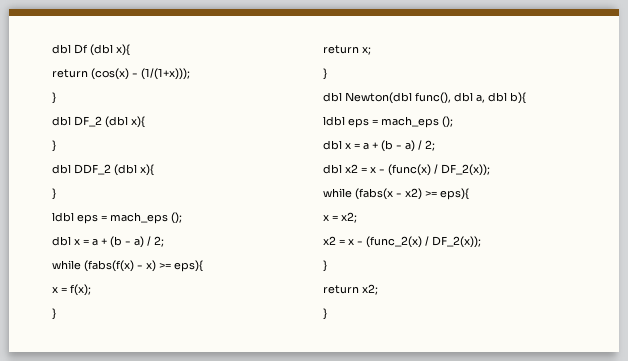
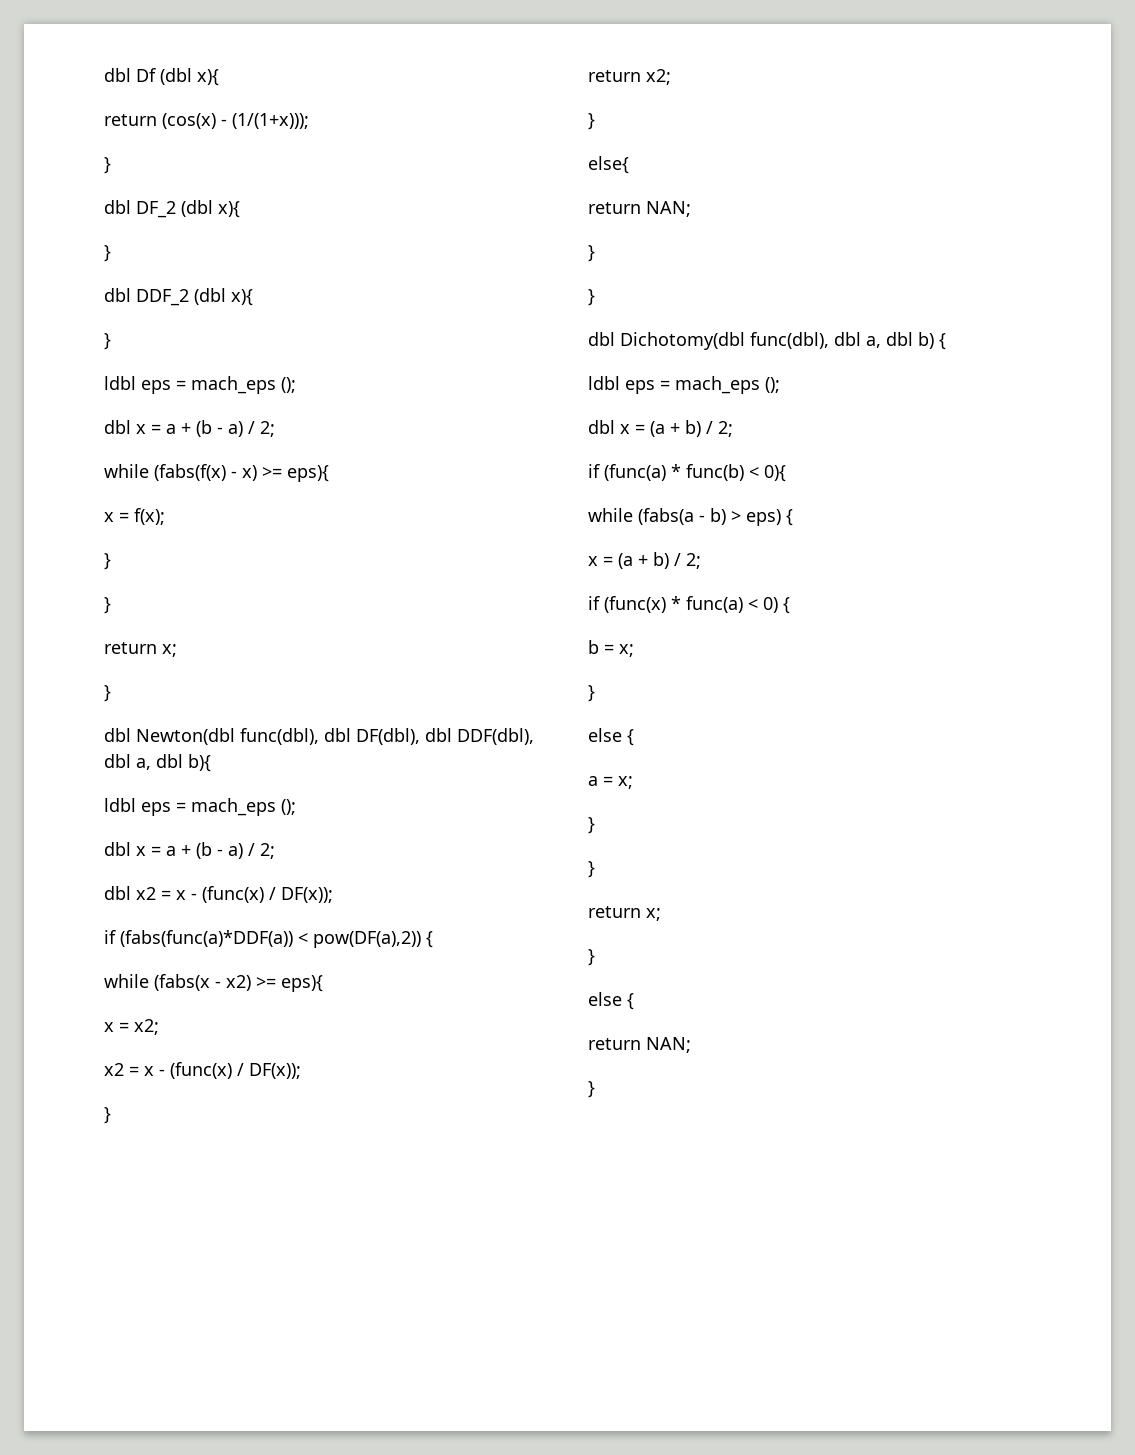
  x = f(x);
+ }
- dbl Newton(dbl func(), dbl a, dbl b){
+ dbl Newton(dbl func(dbl), dbl DF(dbl), dbl DDF(dbl), dbl a, dbl b){
- dbl x2 = x - (func(x) / DF_2(x));
+ dbl x2 = x - (func(x) / DF(x));
+ if (fabs(func(a)*DDF(a)) < pow(DF(a),2)) {
  x = x2;
- x2 = x - (func_2(x) / DF_2(x));
+ x2 = x - (func(x) / DF(x));
+ else{
+ return NAN;
+ }
+ }
+ dbl Dichotomy(dbl func(dbl), dbl a, dbl b) {
+ ldbl eps = mach_eps ();
+ dbl x = (a + b) / 2;
+ if (func(a) * func(b) < 0){
+ while (fabs(a - b) > eps) {
+ x = (a + b) / 2;
+ if (func(x) * func(a) < 0) {
+ b = x;
+ }
+ else {
+ a = x;
+ }
+ }
+ return x;
+ }
+ else {
+ return NAN;
+ }

